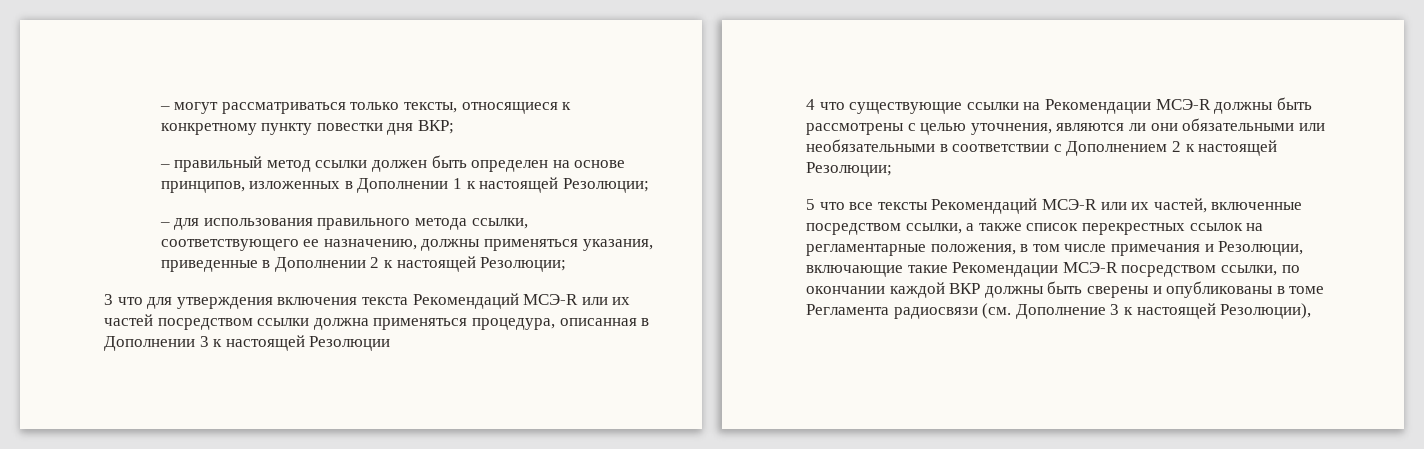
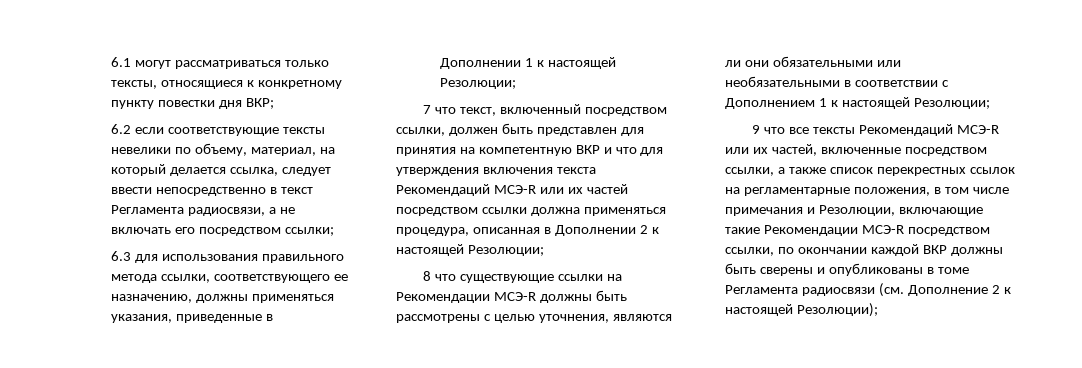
- – могут рассматриваться только тексты, относящиеся к конкретному пункту повестки дня ВКР;
+ 6.1 могут рассматриваться только тексты, относящиеся к конкретному пункту повестки дня ВКР;
- – правильный метод ссылки должен быть определен на основе принципов, изложенных в Дополнении 1 к настоящей Резолюции;
- – для использования правильного метода ссылки, соответствующего ее назначению, должны применяться указания, приведенные в Дополнении 2 к настоящей Резолюции;
- 3 что для утверждения включения текста Рекомендаций МСЭ-R или их частей посредством ссылки должна применяться процедура, описанная в Дополнении 3 к настоящей Резолюции
- 4 что существующие ссылки на Рекомендации МСЭ-R должны быть рассмотрены с целью уточнения, являются ли они обязательными или необязательными в соответствии с Дополнением 2 к настоящей Резолюции;
- 5 что все тексты Рекомендаций МСЭ-R или их частей, включенные посредством ссылки, а также список перекрестных ссылок на регламентарные положения, в том числе примечания и Резолюции, включающие такие Рекомендации МСЭ-R посредством ссылки, по окончании каждой ВКР должны быть сверены и опубликованы в томе Регламента радиосвязи (см. Дополнение 3 к настоящей Резолюции),
+ 6.2 если соответствующие тексты невелики по объему, материал, на который делается ссылка, следует ввести непосредственно в текст Регламента радиосвязи, а не включать его посредством ссылки;
+ 6.3 для использования правильного метода ссылки, соответствующего ее назначению, должны применяться указания, приведенные в Дополнении 1 к настоящей Резолюции;
+ 7 что текст, включенный посредством ссылки, должен быть представлен для принятия на компетентную ВКР и что для утверждения включения текста Рекомендаций МСЭ-R или их частей посредством ссылки должна применяться процедура, описанная в Дополнении 2 к настоящей Резолюции;
+ 8 что существующие ссылки на Рекомендации МСЭ-R должны быть рассмотрены с целью уточнения, являются ли они обязательными или необязательными в соответствии с Дополнением 1 к настоящей Резолюции;
+ 9 что все тексты Рекомендаций МСЭ-R или их частей, включенные посредством ссылки, а также список перекрестных ссылок на регламентарные положения, в том числе примечания и Резолюции, включающие такие Рекомендации МСЭ-R посредством ссылки, по окончании каждой ВКР должны быть сверены и опубликованы в томе Регламента радиосвязи (см. Дополнение 2 к настоящей Резолюции);

